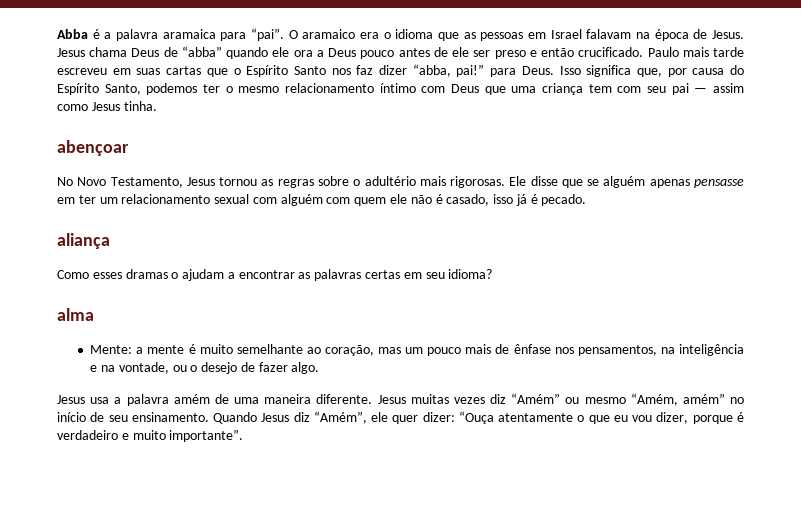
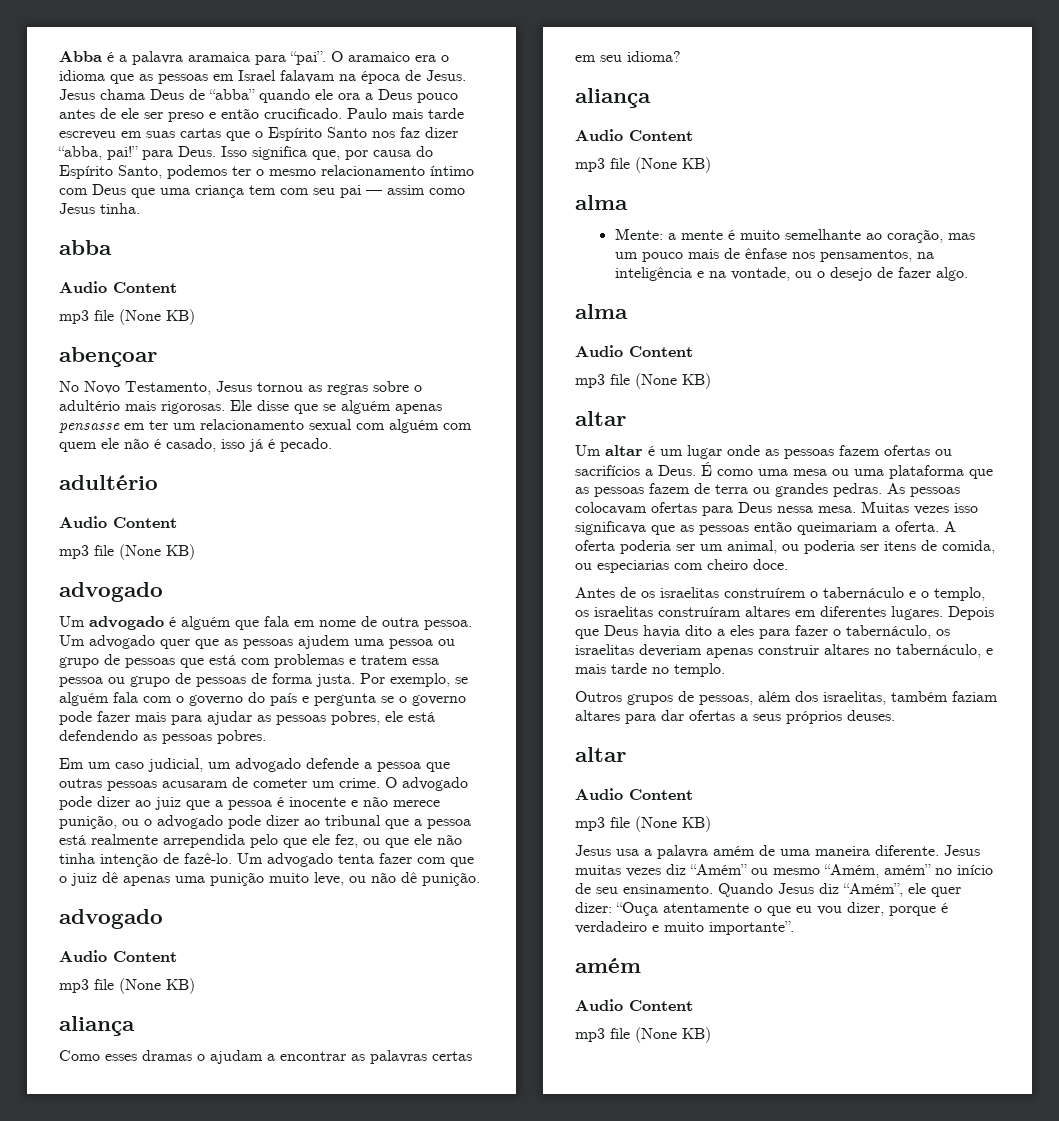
+ abba
+ Audio Content
+ mp3 file (None KB)
  Ele disse que se alguém apenas pensasse em ter um relacionamento sexual com alguém com quem ele não é casado, isso já é pecado.
+ adultério
+ Audio Content
+ mp3 file (None KB)
+ advogado
+ Um advogado é alguém que fala em nome de outra pessoa. Um advogado quer que as pessoas ajudem uma pessoa ou grupo de pessoas que está com problemas e tratem essa pessoa ou grupo de pessoas de forma justa. Por exemplo, se alguém fala com o governo do país e pergunta se o governo pode fazer mais para ajudar as pessoas pobres, ele está defendendo as pessoas pobres.
+ Em um caso judicial, um advogado defende a pessoa que outras pessoas acusaram de cometer um crime. O advogado pode dizer ao juiz que a pessoa é inocente e não merece punição, ou o advogado pode dizer ao tribunal que a pessoa está realmente arrependida pelo que ele fez, ou que ele não tinha intenção de fazê-lo. Um advogado tenta fazer com que o juiz dê apenas uma punição muito leve, ou não dê punição.
+ advogado
+ Audio Content
+ mp3 file (None KB)
  Como esses dramas o ajudam a encontrar as palavras certas em seu idioma?
+ aliança
+ Audio Content
+ mp3 file (None KB)
  Mente: a mente é muito semelhante ao coração, mas um pouco mais de ênfase nos pensamentos, na inteligência e na vontade, ou o desejo de fazer algo.
+ alma
+ Audio Content
+ mp3 file (None KB)
+ altar
+ Um altar é um lugar onde as pessoas fazem ofertas ou sacrifícios a Deus. É como uma mesa ou uma plataforma que as pessoas fazem de terra ou grandes pedras. As pessoas colocavam ofertas para Deus nessa mesa. Muitas vezes isso significava que as pessoas então queimariam a oferta. A oferta poderia ser um animal, ou poderia ser itens de comida, ou especiarias com cheiro doce.
+ Antes de os israelitas construírem o tabernáculo e o templo, os israelitas construíram altares em diferentes lugares. Depois que Deus havia dito a eles para fazer o tabernáculo, os israelitas deveriam apenas construir altares no tabernáculo, e mais tarde no templo.
+ Outros grupos de pessoas, além dos israelitas, também faziam altares para dar ofertas a seus próprios deuses.
+ altar
+ Audio Content
+ mp3 file (None KB)
  Quando Jesus diz “Amém”, ele quer dizer: “Ouça atentamente o que eu vou dizer, porque é verdadeiro e muito importante”.
+ amém
+ Audio Content
+ mp3 file (None KB)

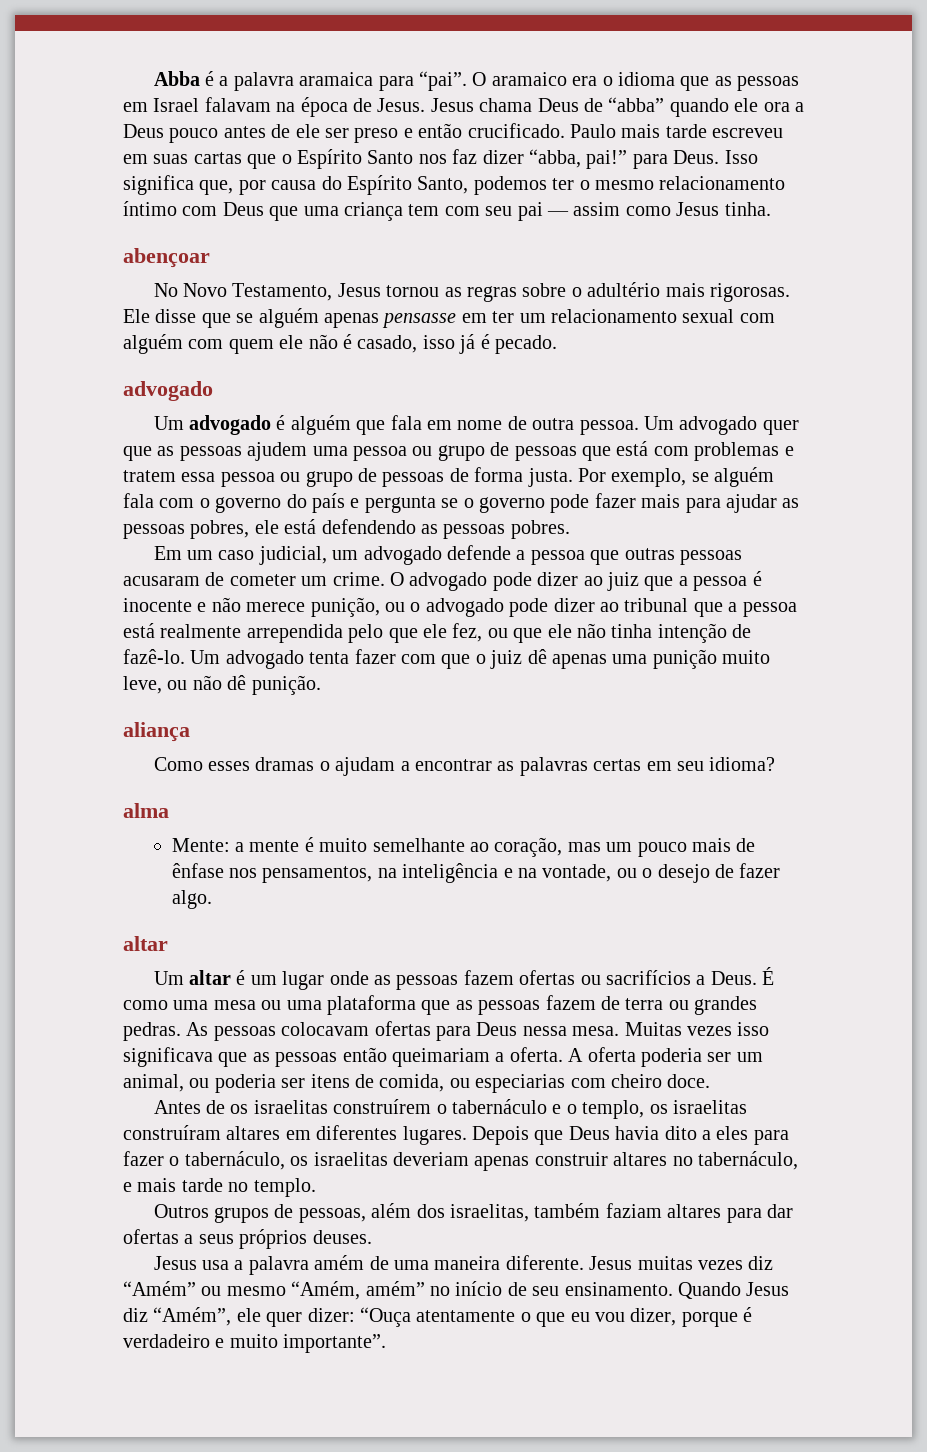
- abba
- Audio Content
- mp3 file (None KB)
  Ele disse que se alguém apenas pensasse em ter um relacionamento sexual com alguém com quem ele não é casado, isso já é pecado.
- adultério
- Audio Content
- mp3 file (None KB)
  Um advogado tenta fazer com que o juiz dê apenas uma punição muito leve, ou não dê punição.
- advogado
- Audio Content
- mp3 file (None KB)
  Como esses dramas o ajudam a encontrar as palavras certas em seu idioma?
- aliança
- Audio Content
- mp3 file (None KB)
  Mente: a mente é muito semelhante ao coração, mas um pouco mais de ênfase nos pensamentos, na inteligência e na vontade, ou o desejo de fazer algo.
- alma
- Audio Content
- mp3 file (None KB)
  Outros grupos de pessoas, além dos israelitas, também faziam altares para dar ofertas a seus próprios deuses.
- altar
- Audio Content
- mp3 file (None KB)
  Quando Jesus diz “Amém”, ele quer dizer: “Ouça atentamente o que eu vou dizer, porque é verdadeiro e muito importante”.
- amém
- Audio Content
- mp3 file (None KB)

